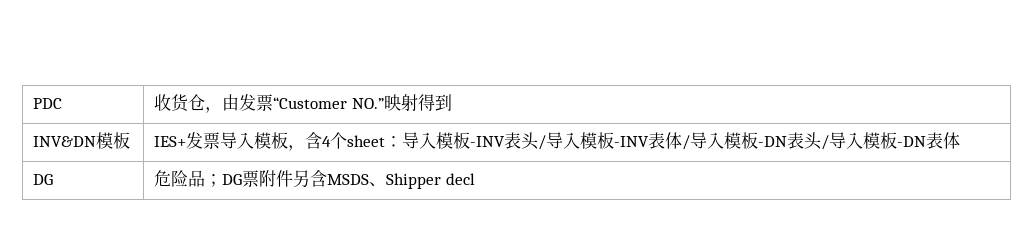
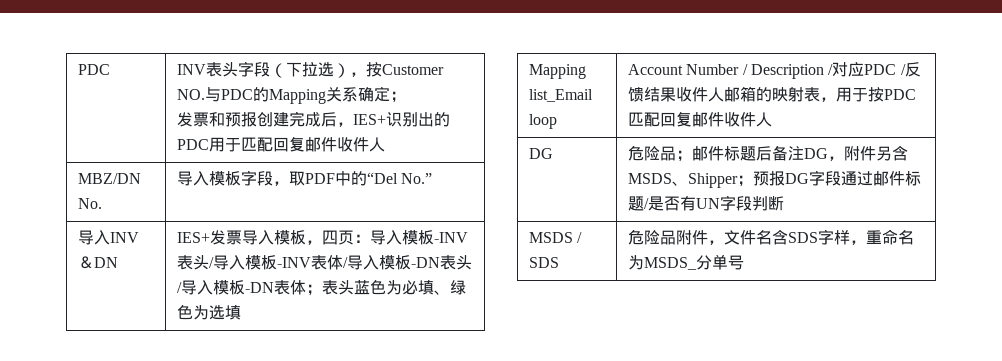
- PDC | 收货仓，由发票“Customer NO.”映射得到
- INV&DN模板 | IES+发票导入模板，含4个sheet：导入模板-INV表头/导入模板-INV表体/导入模板-DN表头/导入模板-DN表体
- DG | 危险品；DG票附件另含MSDS、Shipper decl
+ PDC | INV表头字段（下拉选），按Customer NO.与PDC的Mapping关系确定；
+ 发票和预报创建完成后，IES+识别出的PDC用于匹配回复邮件收件人
+ MBZ/DN No. | 导入模板字段，取PDF中的“Del No.”
+ 导入INV＆DN | IES+发票导入模板，四页：导入模板-INV表头/导入模板-INV表体/导入模板-DN表头/导入模板-DN表体；表头蓝色为必填、绿色为选填
+ Mapping list_Email loop | Account Number / Description /对应PDC /反馈结果收件人邮箱的映射表，用于按PDC匹配回复邮件收件人
+ DG | 危险品；邮件标题后备注DG，附件另含MSDS、Shipper；预报DG字段通过邮件标题/是否有UN字段判断
+ MSDS / SDS | 危险品附件，文件名含SDS字样，重命名为MSDS_分单号

